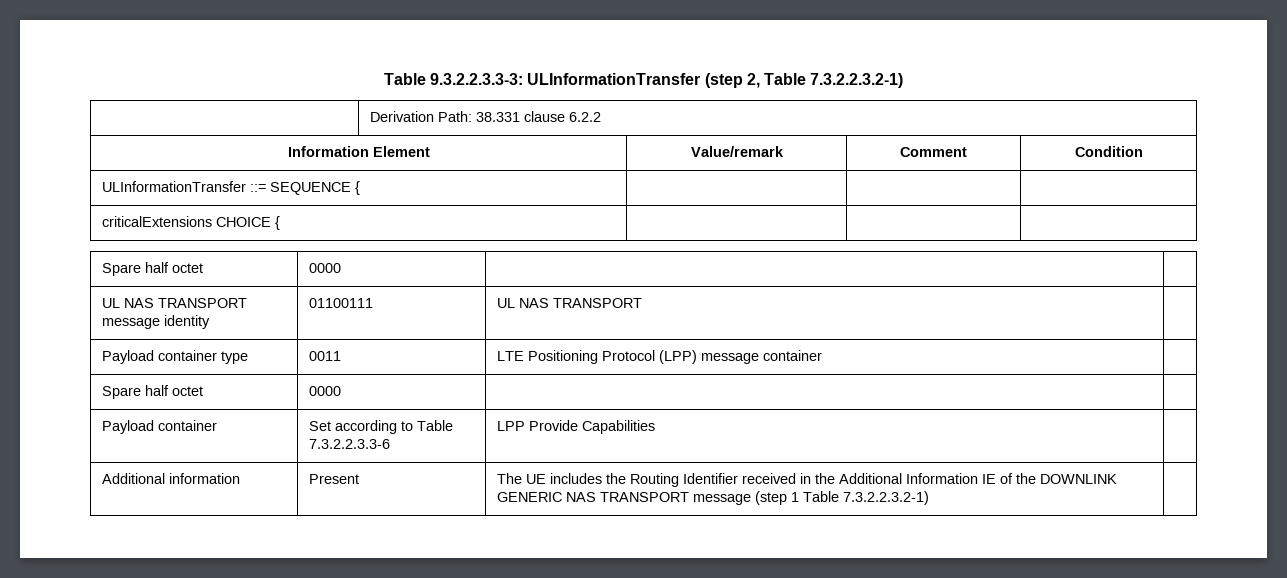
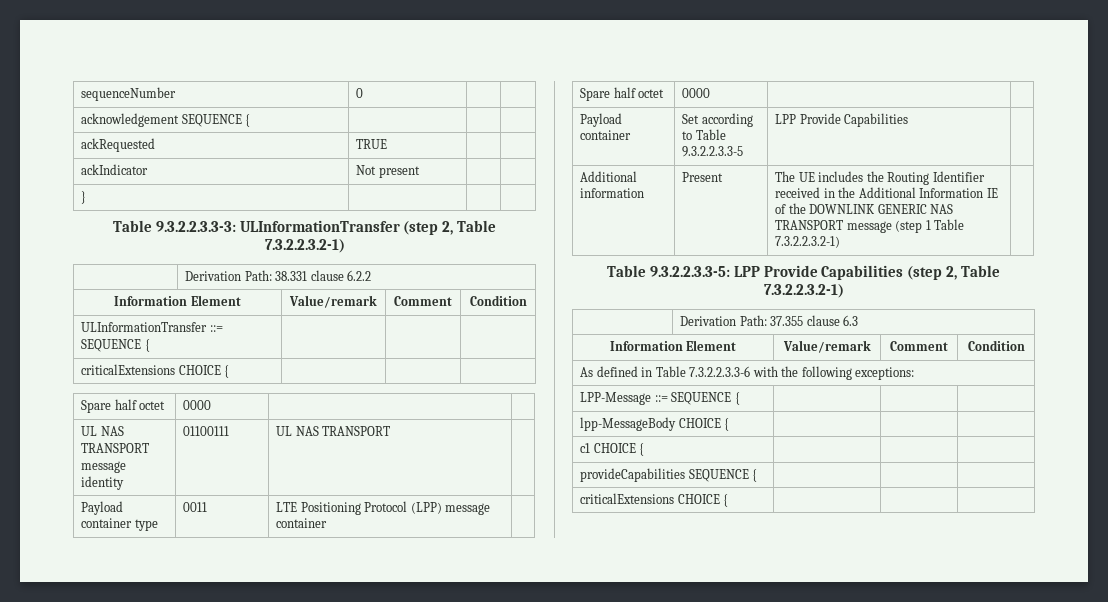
+ sequenceNumber | 0 | |
+ acknowledgement SEQUENCE { | | |
+ ackRequested | TRUE | |
+ ackIndicator | Not present | |
+ } | | |
- Payload container | Set according to Table 7.3.2.2.3.3-6 | LPP Provide Capabilities |
+ Payload container | Set according to Table 9.3.2.2.3.3-5 | LPP Provide Capabilities |
+ Table 9.3.2.2.3.3-5: LPP Provide Capabilities (step 2, Table 7.3.2.2.3.2-1)
+ | Derivation Path: 37.355 clause 6.3
+ Information Element | Value/remark | Comment | Condition
+ As defined in Table 7.3.2.2.3.3-6 with the following exceptions:
+ LPP-Message ::= SEQUENCE { | | |
+ lpp-MessageBody CHOICE { | | |
+ c1 CHOICE { | | |
+ provideCapabilities SEQUENCE { | | |
+ criticalExtensions CHOICE { | | |

